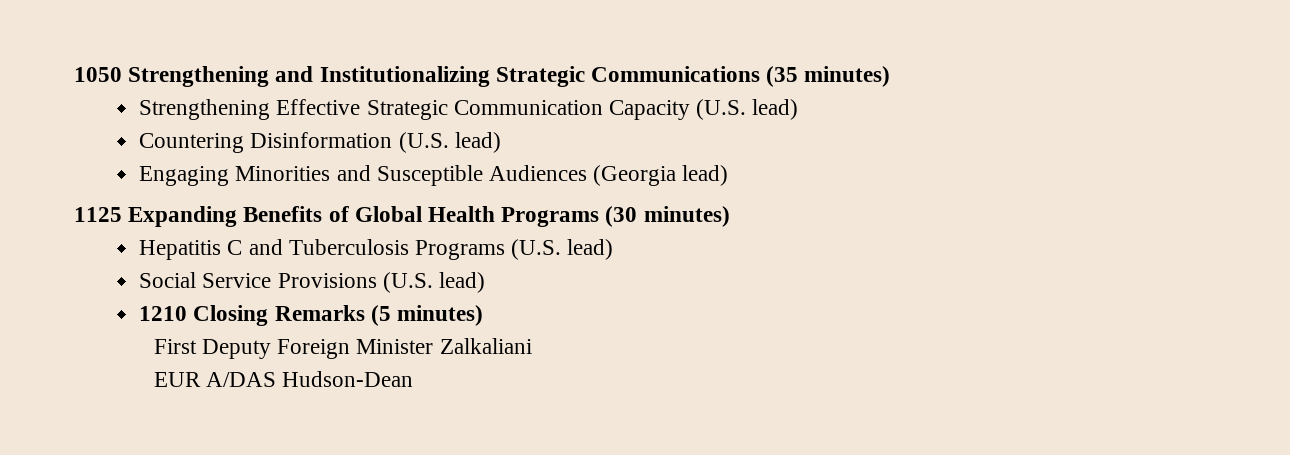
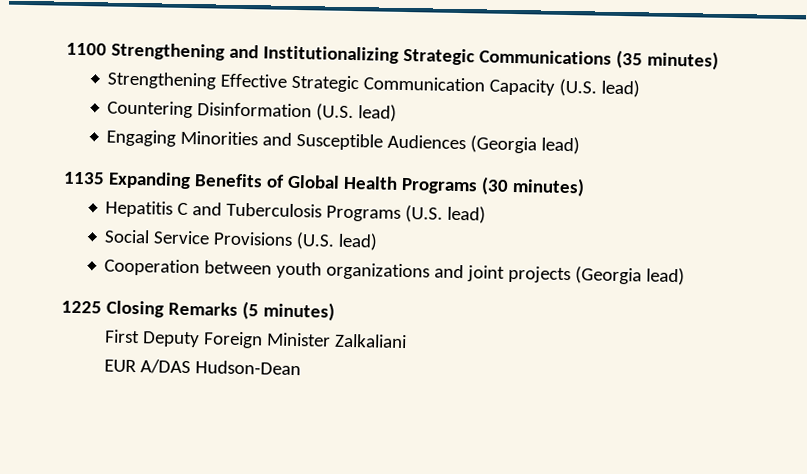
- 1050 Strengthening and Institutionalizing Strategic Communications (35 minutes)
+ 1100 Strengthening and Institutionalizing Strategic Communications (35 minutes)
- 1125 Expanding Benefits of Global Health Programs (30 minutes)
+ 1135 Expanding Benefits of Global Health Programs (30 minutes)
- 1210 Closing Remarks (5 minutes)
+ Cooperation between youth organizations and joint projects (Georgia lead)
+ 1225 Closing Remarks (5 minutes)

